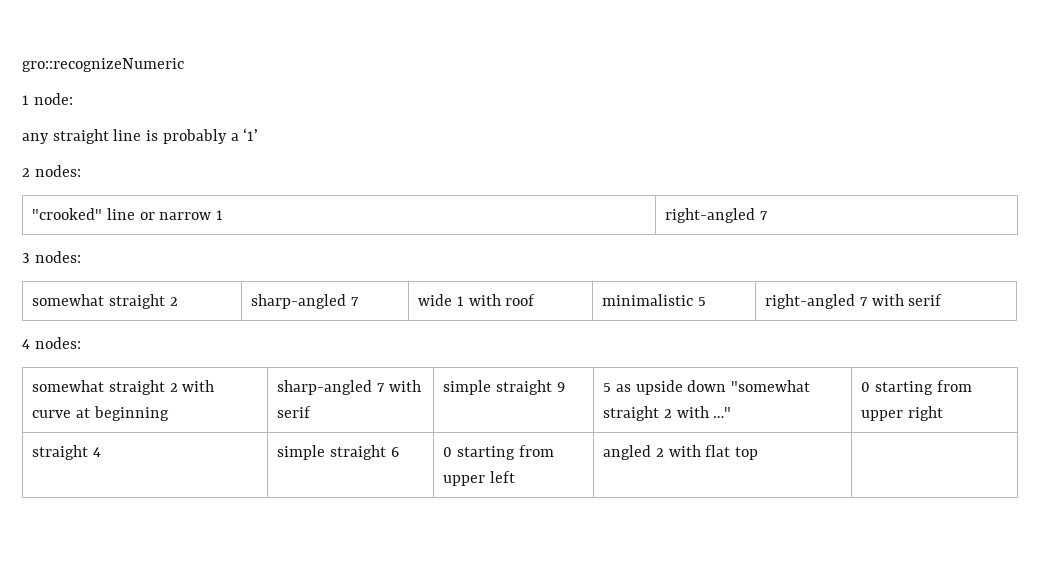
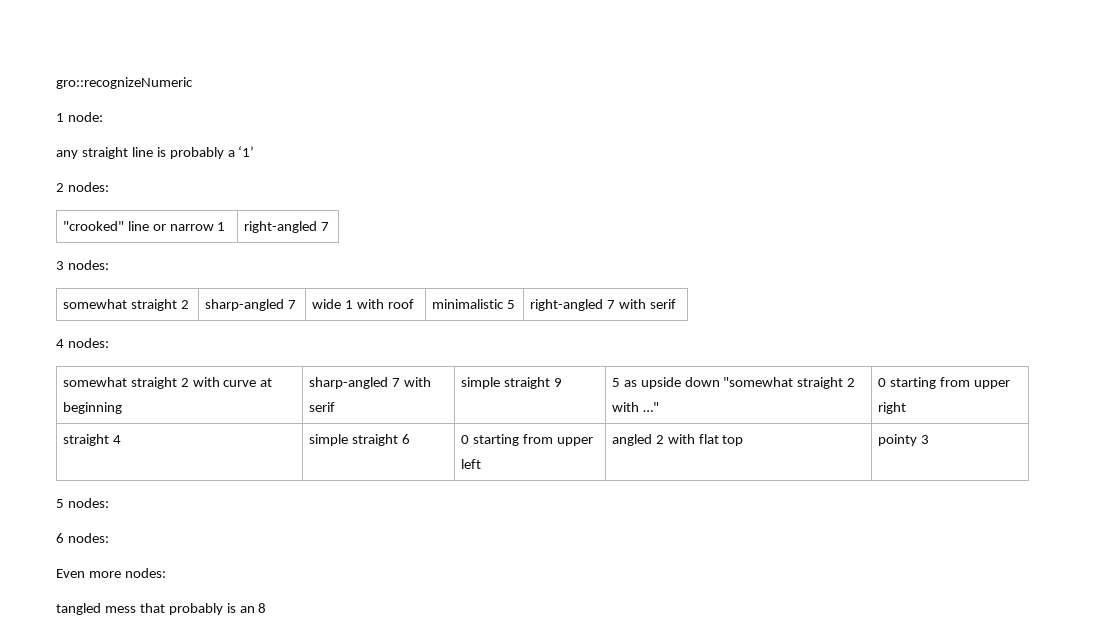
- straight 4 | simple straight 6 | 0 starting from upper left | angled 2 with flat top |
+ straight 4 | simple straight 6 | 0 starting from upper left | angled 2 with flat top | pointy 3
+ 5 nodes:
+ 6 nodes:
+ Even more nodes:
+ tangled mess that probably is an 8

